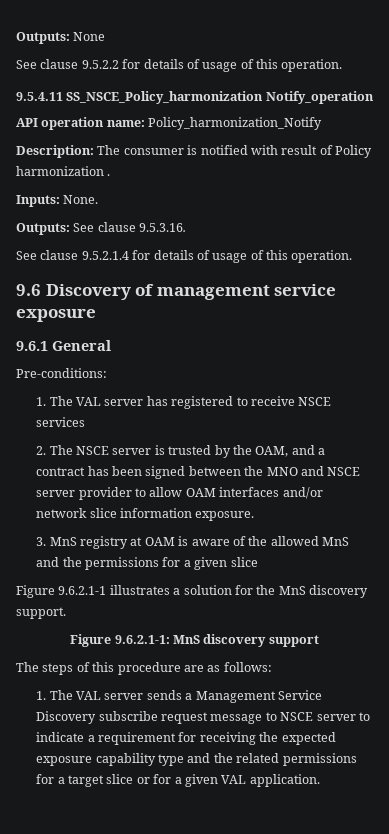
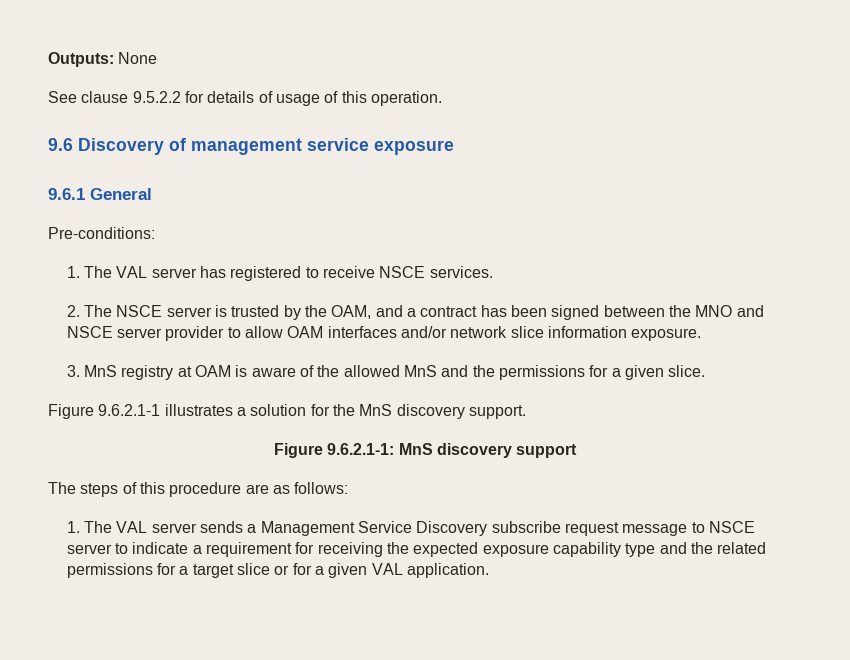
- 9.5.4.11 SS_NSCE_Policy_harmonization Notify_operation
- API operation name: Policy_harmonization_Notify
- Description: The consumer is notified with result of Policy harmonization .
- Inputs: None.
- Outputs: See clause 9.5.3.16.
- See clause 9.5.2.1.4 for details of usage of this operation.
- 1. The VAL server has registered to receive NSCE services
+ 1. The VAL server has registered to receive NSCE services.
- 3. MnS registry at OAM is aware of the allowed MnS and the permissions for a given slice
+ 3. MnS registry at OAM is aware of the allowed MnS and the permissions for a given slice.

